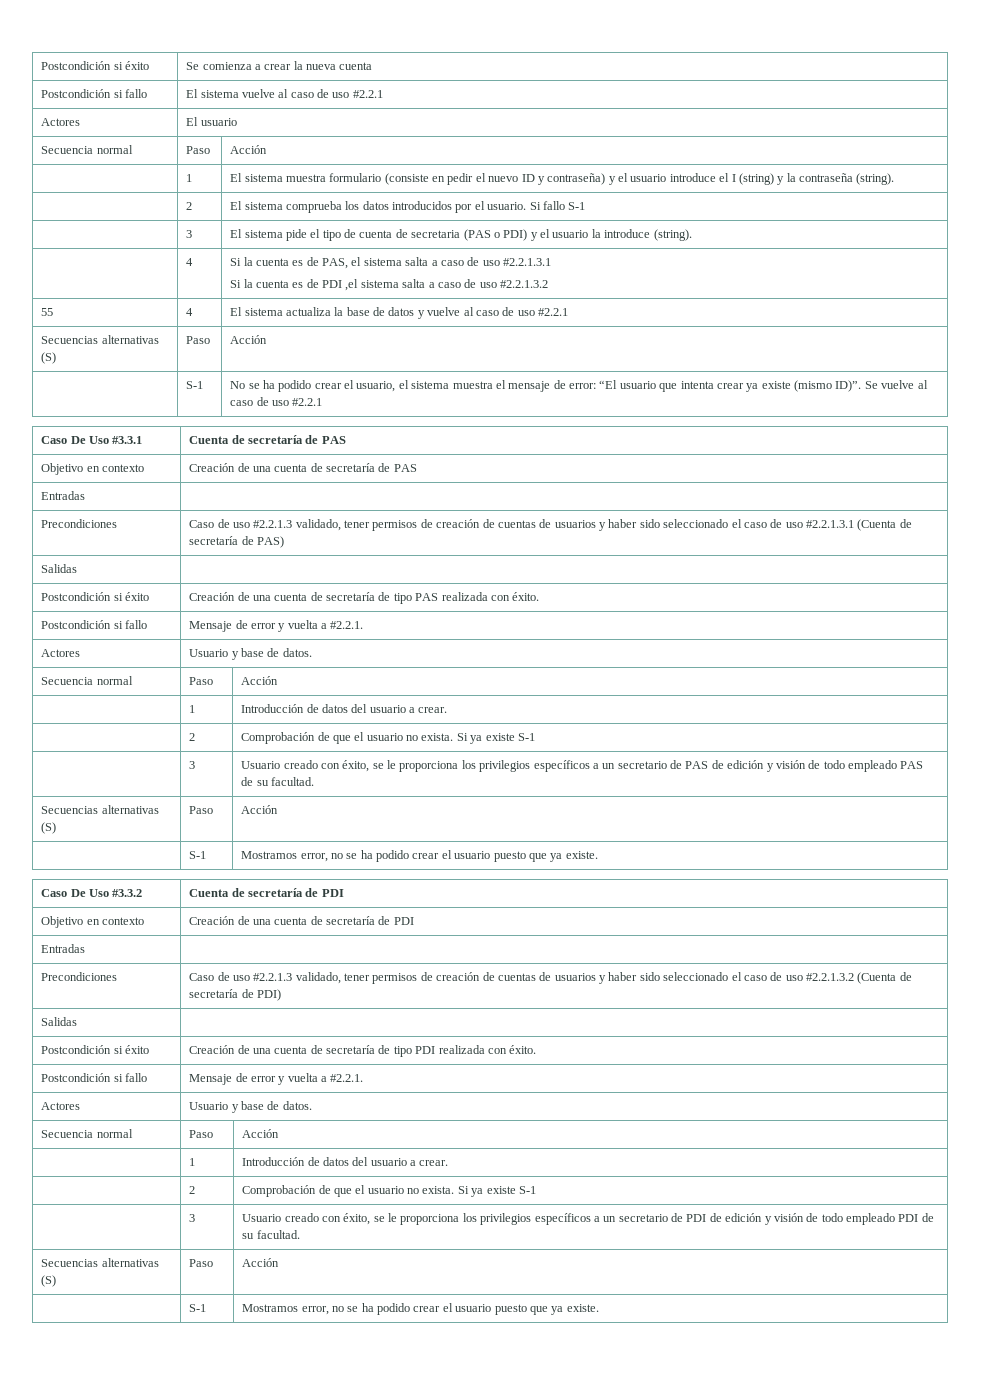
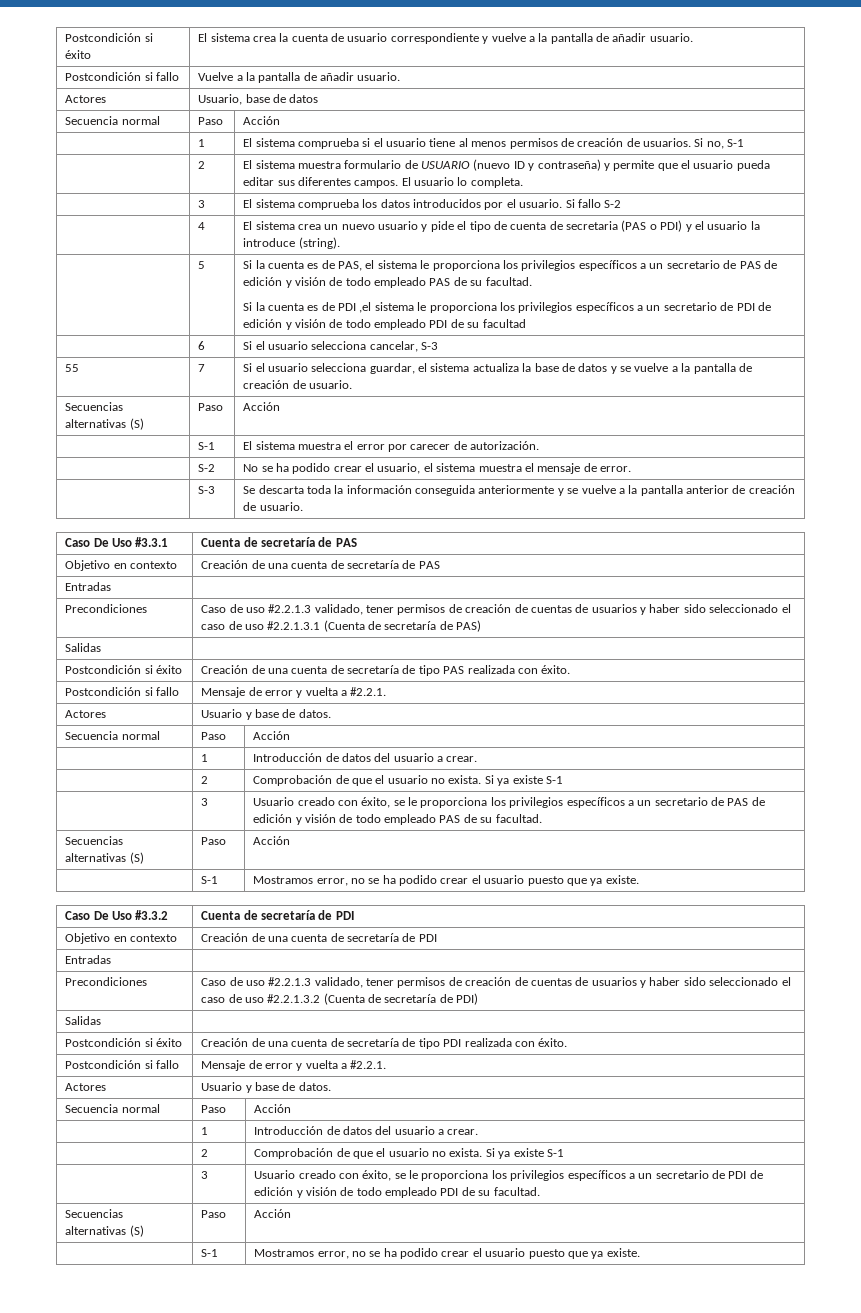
- Postcondición si éxito | Se comienza a crear la nueva cuenta
- Postcondición si fallo | El sistema vuelve al caso de uso #2.2.1
- Actores | El usuario
+ Postcondición si éxito | El sistema crea la cuenta de usuario correspondiente y vuelve a la pantalla de añadir usuario.
+ Postcondición si fallo | Vuelve a la pantalla de añadir usuario.
+ Actores | Usuario, base de datos
- | 1 | El sistema muestra formulario (consiste en pedir el nuevo ID y contraseña) y el usuario introduce el I (string) y la contraseña (string).
- | 2 | El sistema comprueba los datos introducidos por el usuario. Si fallo S-1
- | 3 | El sistema pide el tipo de cuenta de secretaria (PAS o PDI) y el usuario la introduce (string).
- | 4
+ | 1 | El sistema comprueba si el usuario tiene al menos permisos de creación de usuarios. Si no, S-1
+ | 2 | El sistema muestra formulario de USUARIO (nuevo ID y contraseña) y permite que el usuario pueda editar sus diferentes campos. El usuario lo completa.
+ | 3 | El sistema comprueba los datos introducidos por el usuario. Si fallo S-2
+ | 4 | El sistema crea un nuevo usuario y pide el tipo de cuenta de secretaria (PAS o PDI) y el usuario la introduce (string).
+ | 5
- Si la cuenta es de PAS, el sistema salta a caso de uso #2.2.1.3.1
+ Si la cuenta es de PAS, el sistema le proporciona los privilegios específicos a un secretario de PAS de edición y visión de todo empleado PAS de su facultad.
- Si la cuenta es de PDI ,el sistema salta a caso de uso #2.2.1.3.2
- 55 | 4 | El sistema actualiza la base de datos y vuelve al caso de uso #2.2.1
+ Si la cuenta es de PDI ,el sistema le proporciona los privilegios específicos a un secretario de PDI de edición y visión de todo empleado PDI de su facultad
+ | 6 | Si el usuario selecciona cancelar, S-3
+ 55 | 7 | Si el usuario selecciona guardar, el sistema actualiza la base de datos y se vuelve a la pantalla de creación de usuario.
  Secuencias alternativas (S) | Paso | Acción
- | S-1 | No se ha podido crear el usuario, el sistema muestra el mensaje de error: “El usuario que intenta crear ya existe (mismo ID)”. Se vuelve al caso de uso #2.2.1
+ | S-1 | El sistema muestra el error por carecer de autorización.
+ | S-2 | No se ha podido crear el usuario, el sistema muestra el mensaje de error.
+ | S-3 | Se descarta toda la información conseguida anteriormente y se vuelve a la pantalla anterior de creación de usuario.

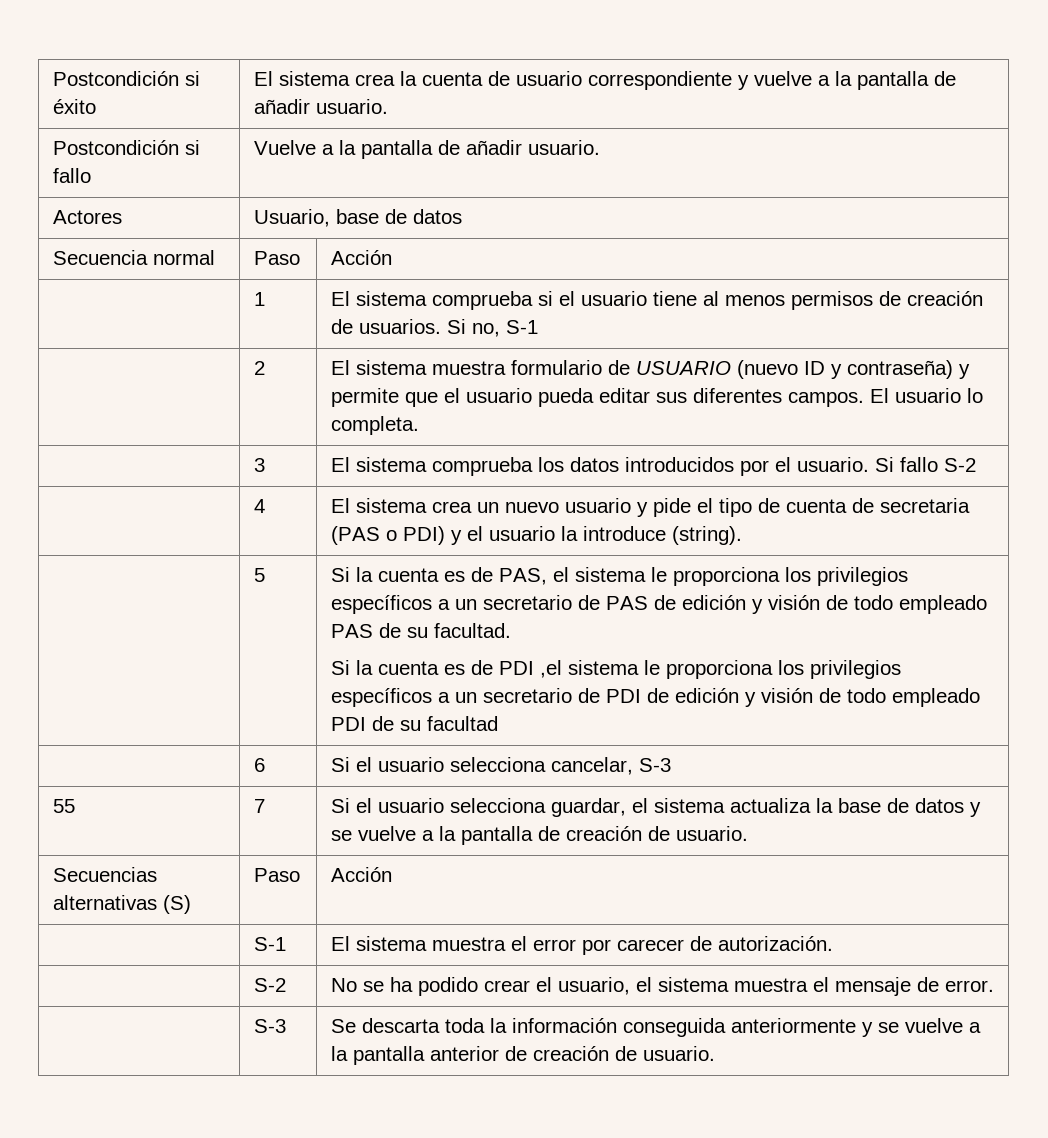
- Caso De Uso #3.3.1 | Cuenta de secretaría de PAS
- Objetivo en contexto | Creación de una cuenta de secretaría de PAS
- Entradas |
- Precondiciones | Caso de uso #2.2.1.3 validado, tener permisos de creación de cuentas de usuarios y haber sido seleccionado el caso de uso #2.2.1.3.1 (Cuenta de secretaría de PAS)
- Salidas |
- Postcondición si éxito | Creación de una cuenta de secretaría de tipo PAS realizada con éxito.
- Postcondición si fallo | Mensaje de error y vuelta a #2.2.1.
- Actores | Usuario y base de datos.
- Secuencia normal | Paso | Acción
- | 1 | Introducción de datos del usuario a crear.
- | 2 | Comprobación de que el usuario no exista. Si ya existe S-1
- | 3 | Usuario creado con éxito, se le proporciona los privilegios específicos a un secretario de PAS de edición y visión de todo empleado PAS de su facultad.
- Secuencias alternativas (S) | Paso | Acción
- | S-1 | Mostramos error, no se ha podido crear el usuario puesto que ya existe.
- Caso De Uso #3.3.2 | Cuenta de secretaría de PDI
- Objetivo en contexto | Creación de una cuenta de secretaría de PDI
- Entradas |
- Precondiciones | Caso de uso #2.2.1.3 validado, tener permisos de creación de cuentas de usuarios y haber sido seleccionado el caso de uso #2.2.1.3.2 (Cuenta de secretaría de PDI)
- Salidas |
- Postcondición si éxito | Creación de una cuenta de secretaría de tipo PDI realizada con éxito.
- Postcondición si fallo | Mensaje de error y vuelta a #2.2.1.
- Actores | Usuario y base de datos.
- Secuencia normal | Paso | Acción
- | 1 | Introducción de datos del usuario a crear.
- | 2 | Comprobación de que el usuario no exista. Si ya existe S-1
- | 3 | Usuario creado con éxito, se le proporciona los privilegios específicos a un secretario de PDI de edición y visión de todo empleado PDI de su facultad.
- Secuencias alternativas (S) | Paso | Acción
- | S-1 | Mostramos error, no se ha podido crear el usuario puesto que ya existe.

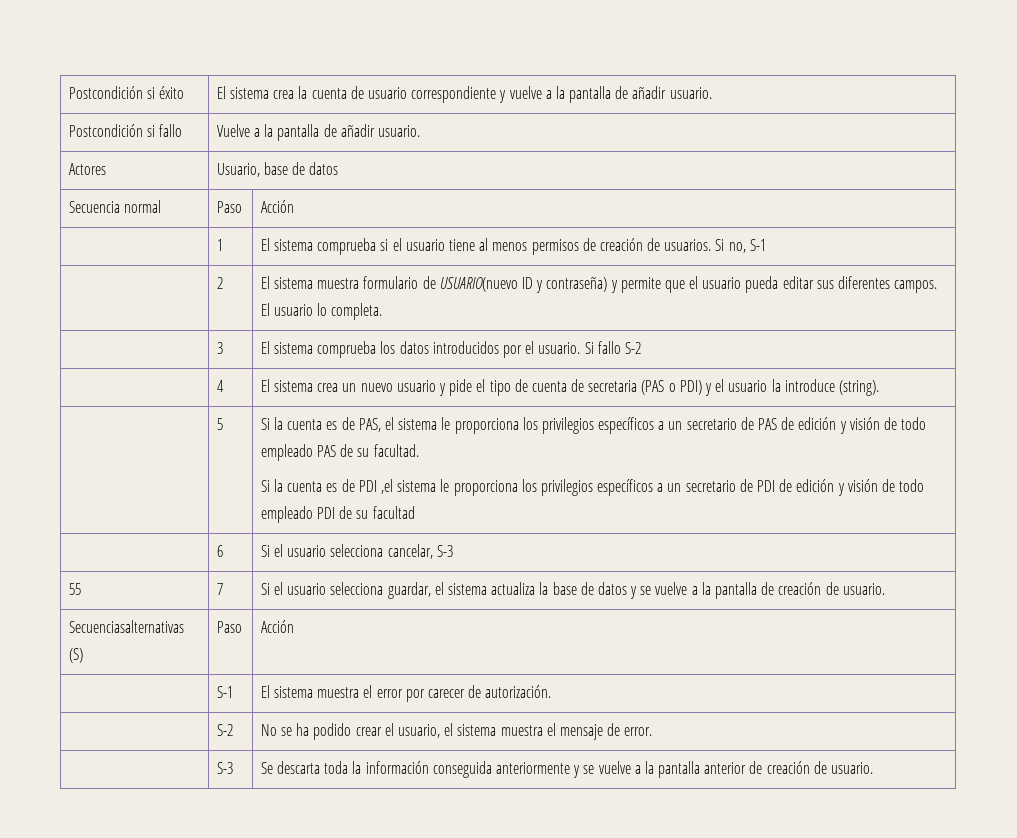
- | 2 | El sistema muestra formulario de USUARIO (nuevo ID y contraseña) y permite que el usuario pueda editar sus diferentes campos. El usuario lo completa.
+ | 2 | El sistema muestra formulario de USUARIO(nuevo ID y contraseña) y permite que el usuario pueda editar sus diferentes campos. El usuario lo completa.
- Secuencias alternativas (S) | Paso | Acción
+ Secuenciasalternativas (S) | Paso | Acción

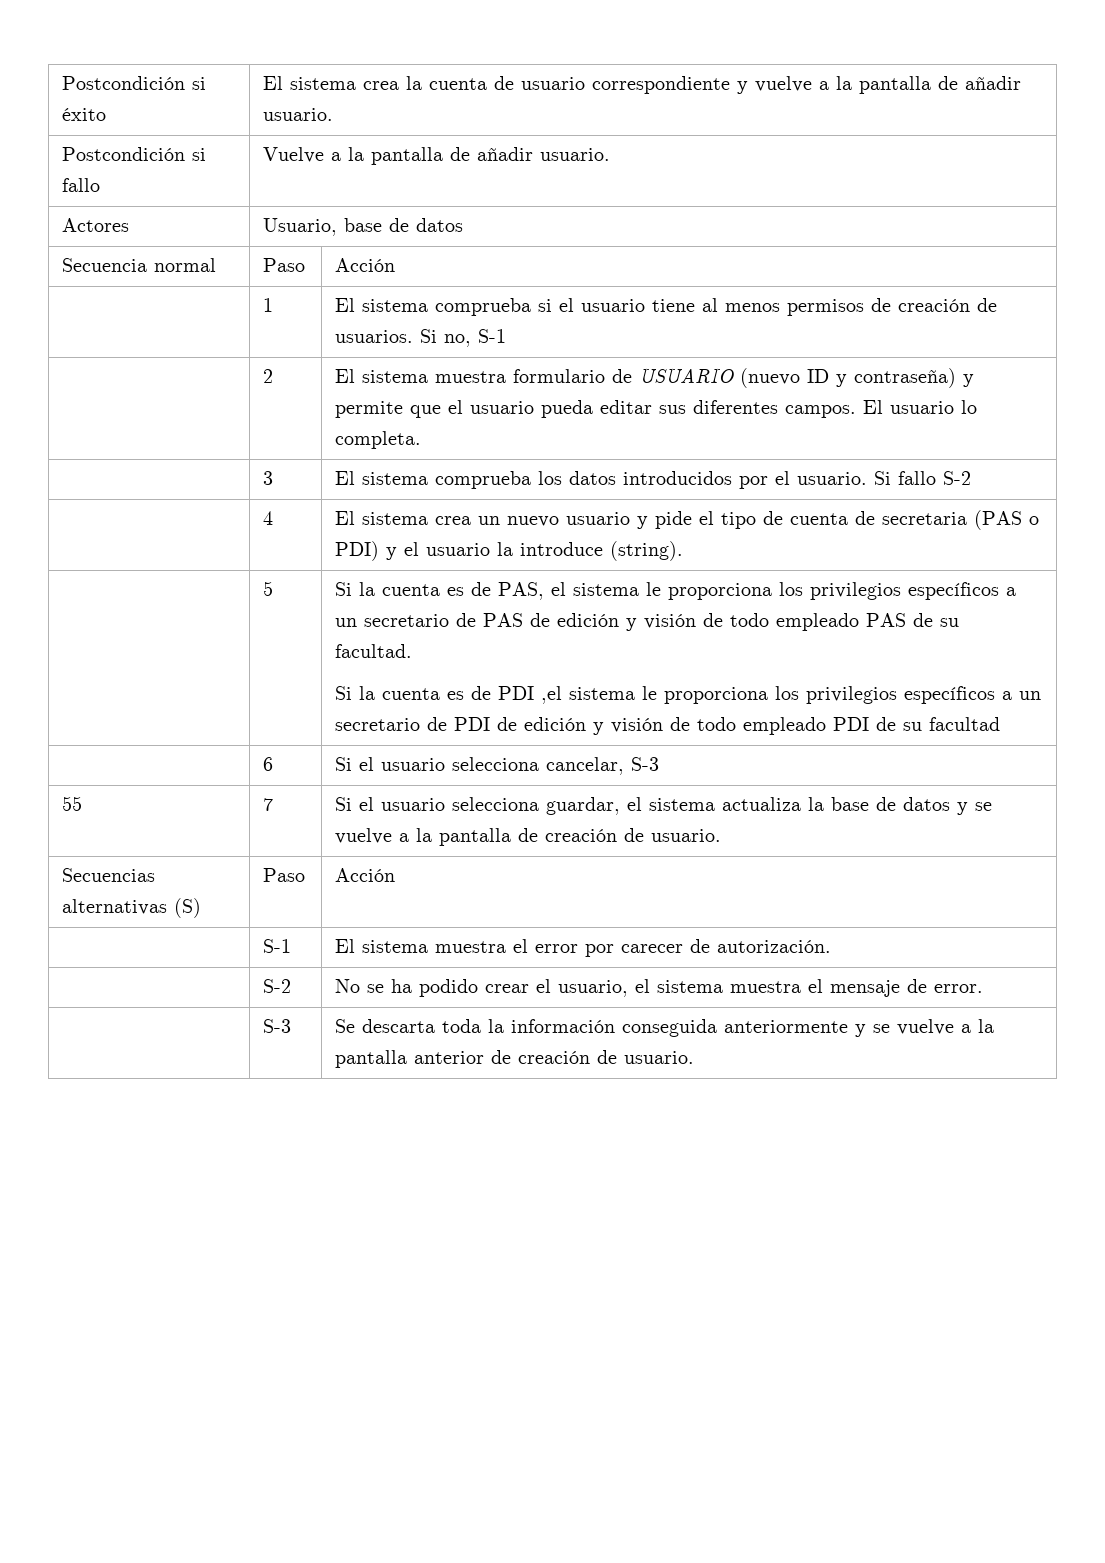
- | 2 | El sistema muestra formulario de USUARIO(nuevo ID y contraseña) y permite que el usuario pueda editar sus diferentes campos. El usuario lo completa.
+ | 2 | El sistema muestra formulario de USUARIO (nuevo ID y contraseña) y permite que el usuario pueda editar sus diferentes campos. El usuario lo completa.
- Secuenciasalternativas (S) | Paso | Acción
+ Secuencias alternativas (S) | Paso | Acción

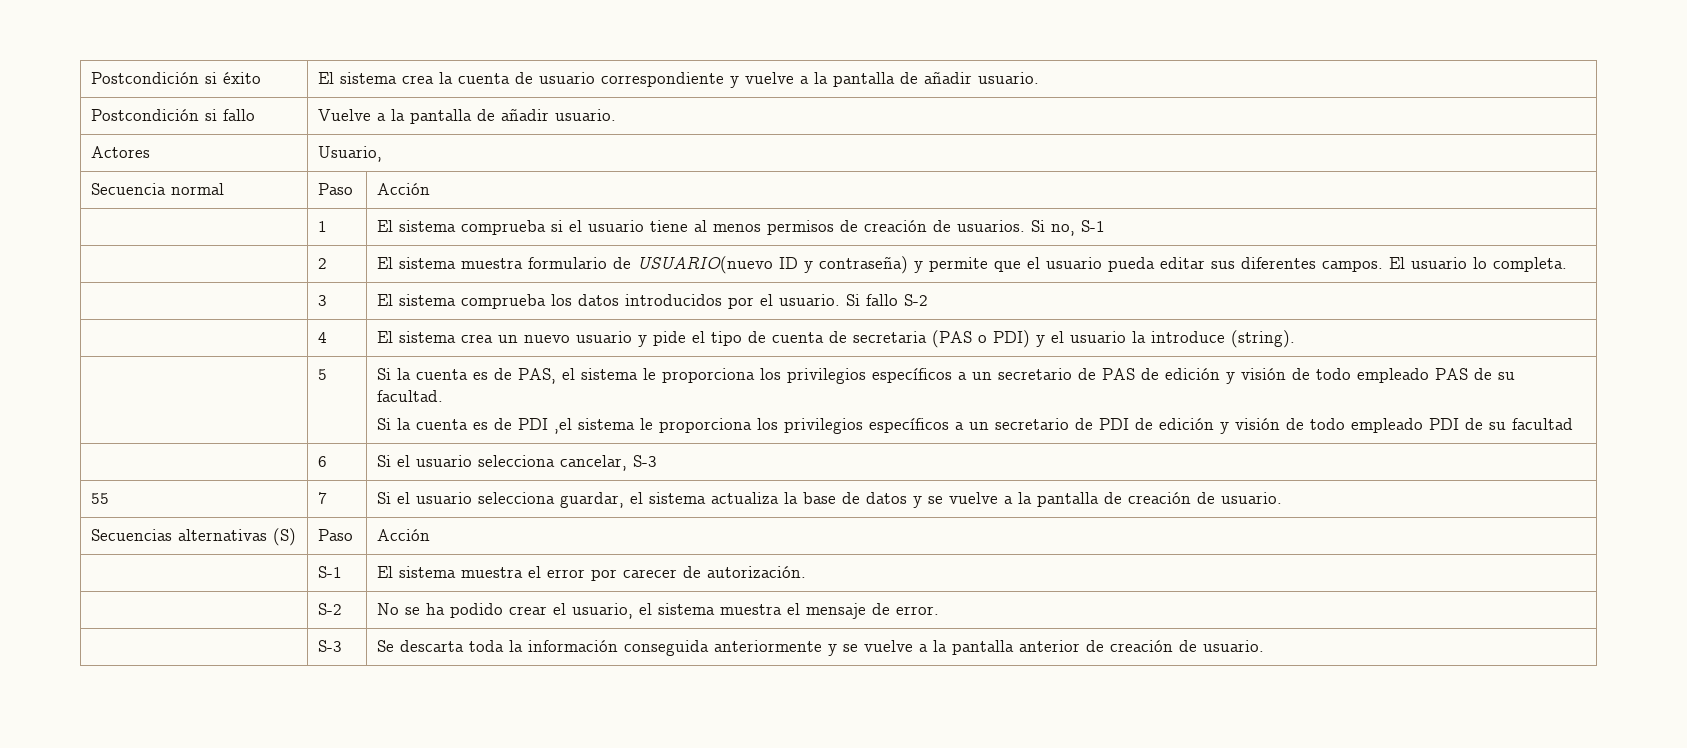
- Actores | Usuario, base de datos
+ Actores | Usuario,
- | 2 | El sistema muestra formulario de USUARIO (nuevo ID y contraseña) y permite que el usuario pueda editar sus diferentes campos. El usuario lo completa.
+ | 2 | El sistema muestra formulario de USUARIO(nuevo ID y contraseña) y permite que el usuario pueda editar sus diferentes campos. El usuario lo completa.

